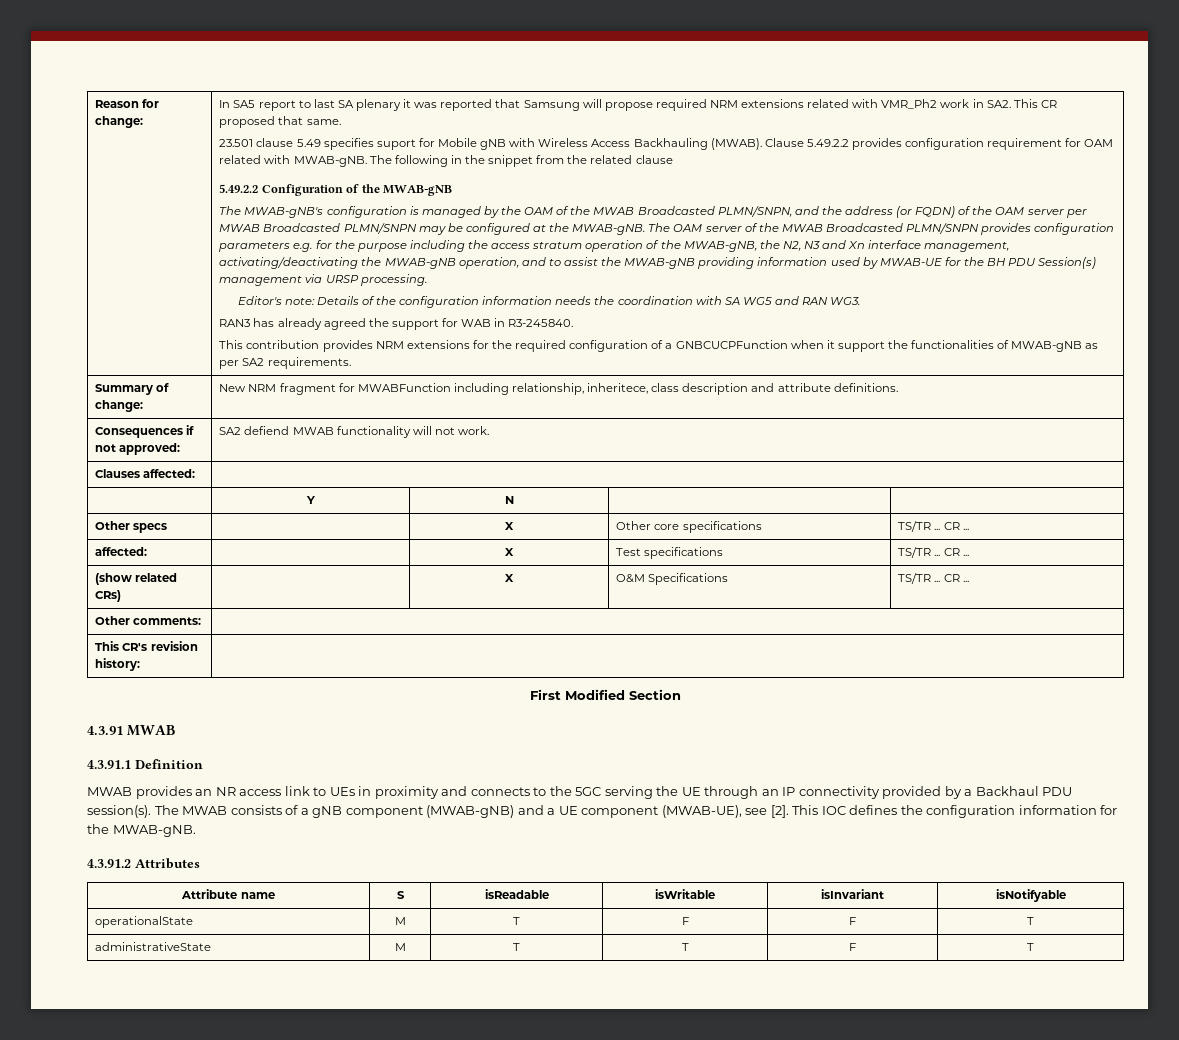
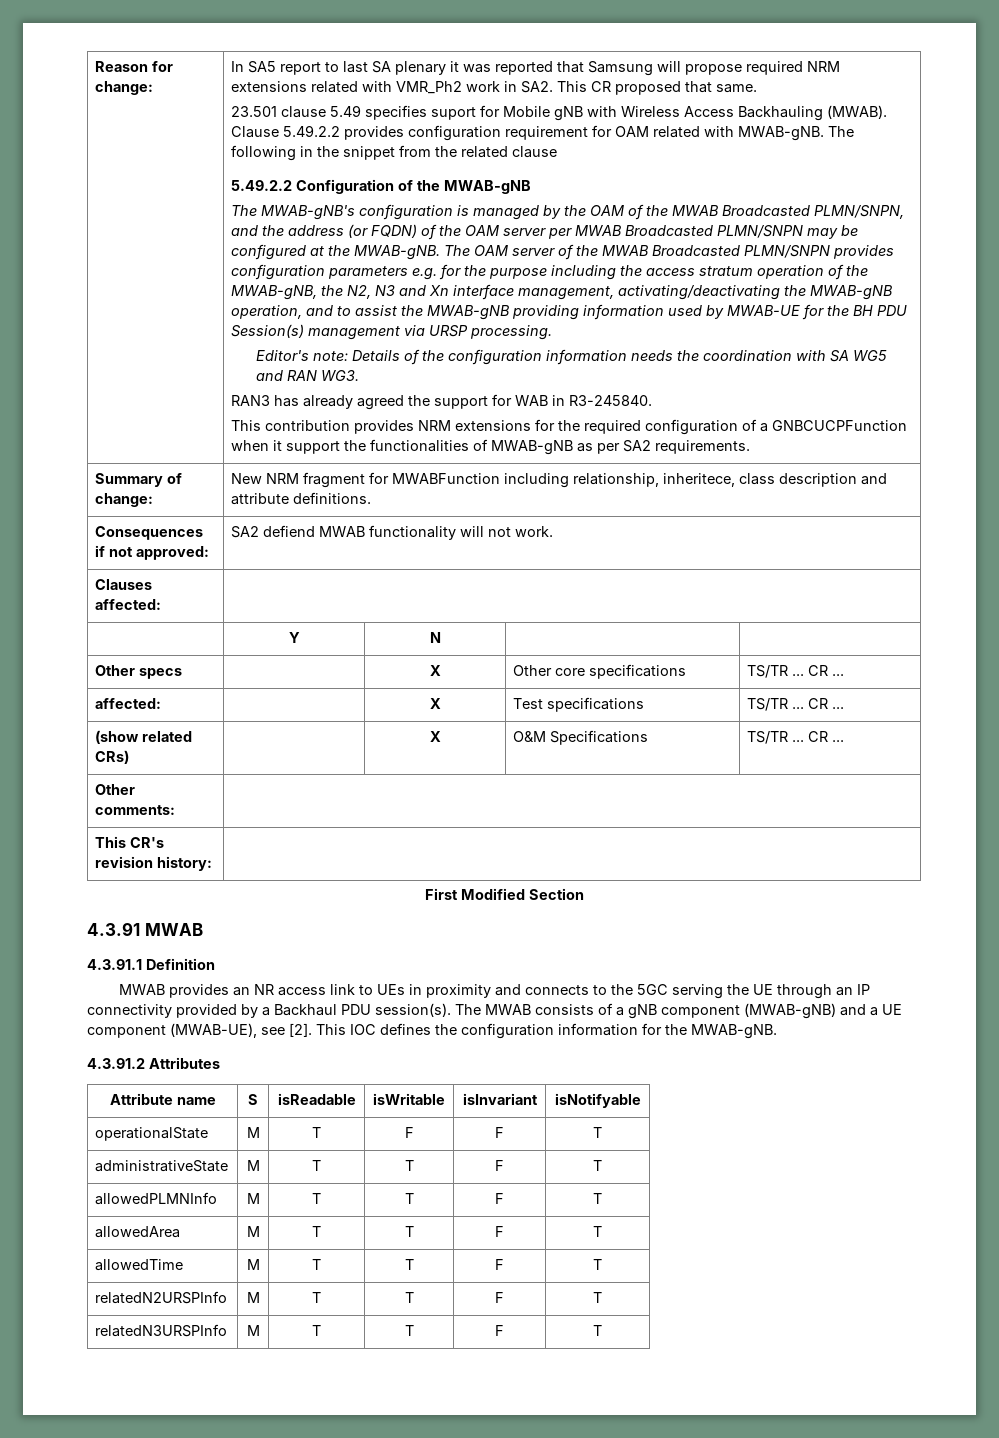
+ allowedPLMNInfo | M | T | T | F | T
+ allowedArea | M | T | T | F | T
+ allowedTime | M | T | T | F | T
+ relatedN2URSPInfo | M | T | T | F | T
+ relatedN3URSPInfo | M | T | T | F | T

